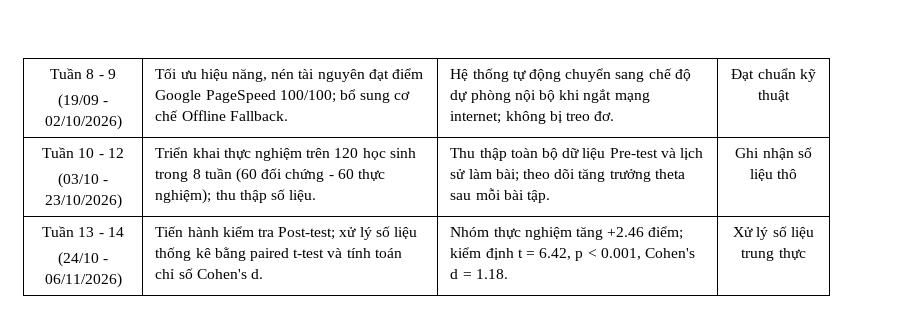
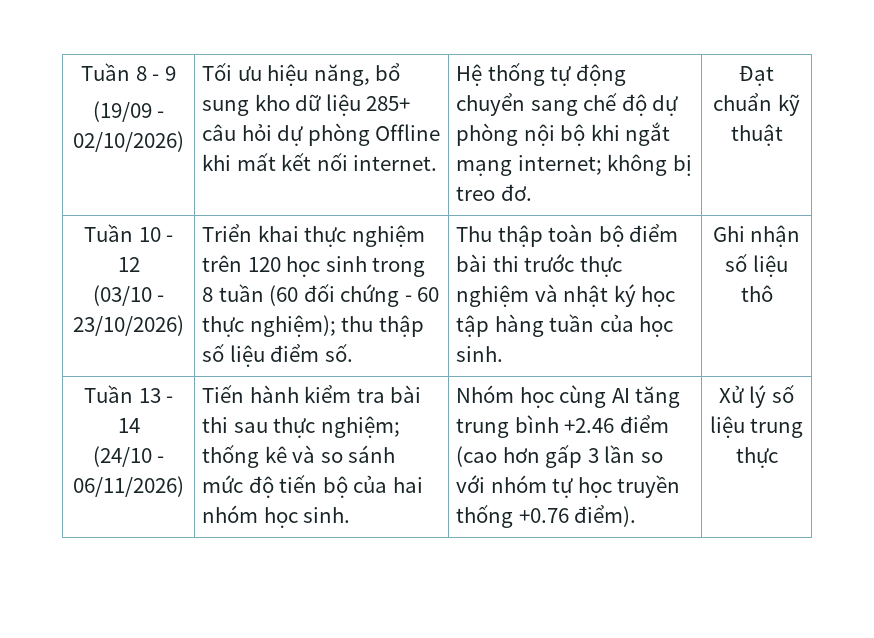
- Tối ưu hiệu năng, nén tài nguyên đạt điểm Google PageSpeed 100/100; bổ sung cơ chế Offline Fallback.
+ Tối ưu hiệu năng, bổ sung kho dữ liệu 285+ câu hỏi dự phòng Offline khi mất kết nối internet.
- Triển khai thực nghiệm trên 120 học sinh trong 8 tuần (60 đối chứng - 60 thực nghiệm); thu thập số liệu.
+ Triển khai thực nghiệm trên 120 học sinh trong 8 tuần (60 đối chứng - 60 thực nghiệm); thu thập số liệu điểm số.
- Thu thập toàn bộ dữ liệu Pre-test và lịch sử làm bài; theo dõi tăng trưởng theta sau mỗi bài tập.
+ Thu thập toàn bộ điểm bài thi trước thực nghiệm và nhật ký học tập hàng tuần của học sinh.
- Tiến hành kiểm tra Post-test; xử lý số liệu thống kê bằng paired t-test và tính toán chỉ số Cohen's d. | Nhóm thực nghiệm tăng +2.46 điểm; kiểm định t = 6.42, p < 0.001, Cohen's d = 1.18.
+ Tiến hành kiểm tra bài thi sau thực nghiệm; thống kê và so sánh mức độ tiến bộ của hai nhóm học sinh. | Nhóm học cùng AI tăng trung bình +2.46 điểm (cao hơn gấp 3 lần so với nhóm tự học truyền thống +0.76 điểm).

